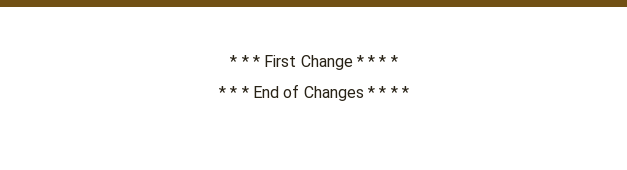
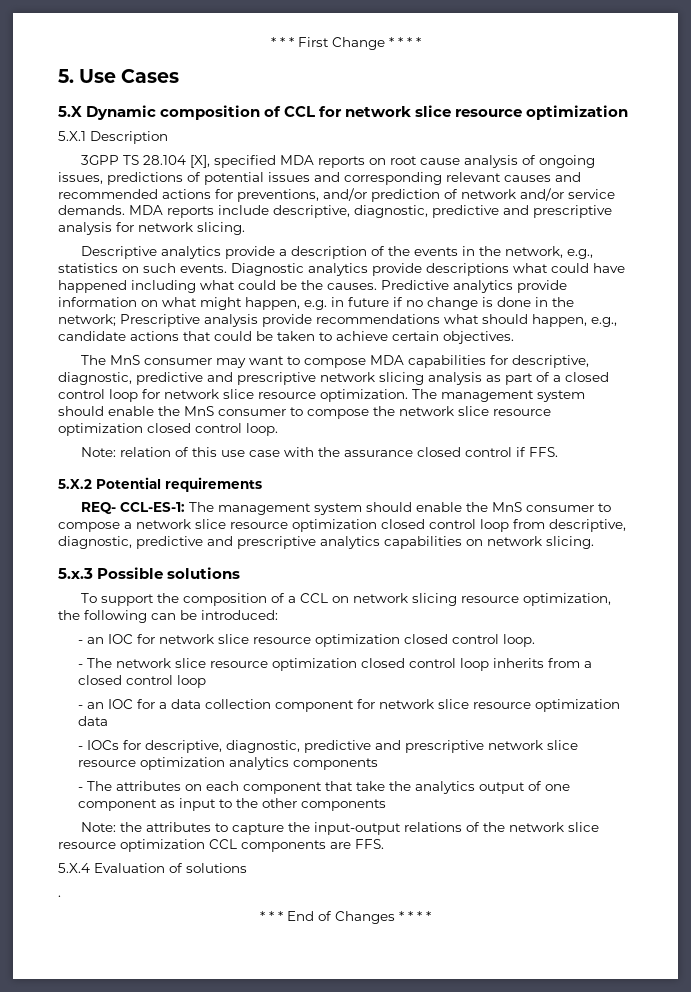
+ 5. Use Cases
+ 5.X Dynamic composition of CCL for network slice resource optimization
+ 5.X.1 Description
+ 3GPP TS 28.104 [X], specified MDA reports on root cause analysis of ongoing issues, predictions of potential issues and corresponding relevant causes and recommended actions for preventions, and/or prediction of network and/or service demands. MDA reports include descriptive, diagnostic, predictive and prescriptive analysis for network slicing.
+ Descriptive analytics provide a description of the events in the network, e.g., statistics on such events. Diagnostic analytics provide descriptions what could have happened including what could be the causes. Predictive analytics provide information on what might happen, e.g. in future if no change is done in the network; Prescriptive analysis provide recommendations what should happen, e.g., candidate actions that could be taken to achieve certain objectives.
+ The MnS consumer may want to compose MDA capabilities for descriptive, diagnostic, predictive and prescriptive network slicing analysis as part of a closed control loop for network slice resource optimization. The management system should enable the MnS consumer to compose the network slice resource optimization closed control loop.
+ Note: relation of this use case with the assurance closed control if FFS.
+ 5.X.2 Potential requirements
+ REQ- CCL-ES-1: The management system should enable the MnS consumer to compose a network slice resource optimization closed control loop from descriptive, diagnostic, predictive and prescriptive analytics capabilities on network slicing.
+ 5.x.3 Possible solutions
+ To support the composition of a CCL on network slicing resource optimization, the following can be introduced:
+ - an IOC for network slice resource optimization closed control loop.
+ - The network slice resource optimization closed control loop inherits from a closed control loop
+ - an IOC for a data collection component for network slice resource optimization data
+ - IOCs for descriptive, diagnostic, predictive and prescriptive network slice resource optimization analytics components
+ - The attributes on each component that take the analytics output of one component as input to the other components
+ Note: the attributes to capture the input-output relations of the network slice resource optimization CCL components are FFS.
+ 5.X.4 Evaluation of solutions
+ .

